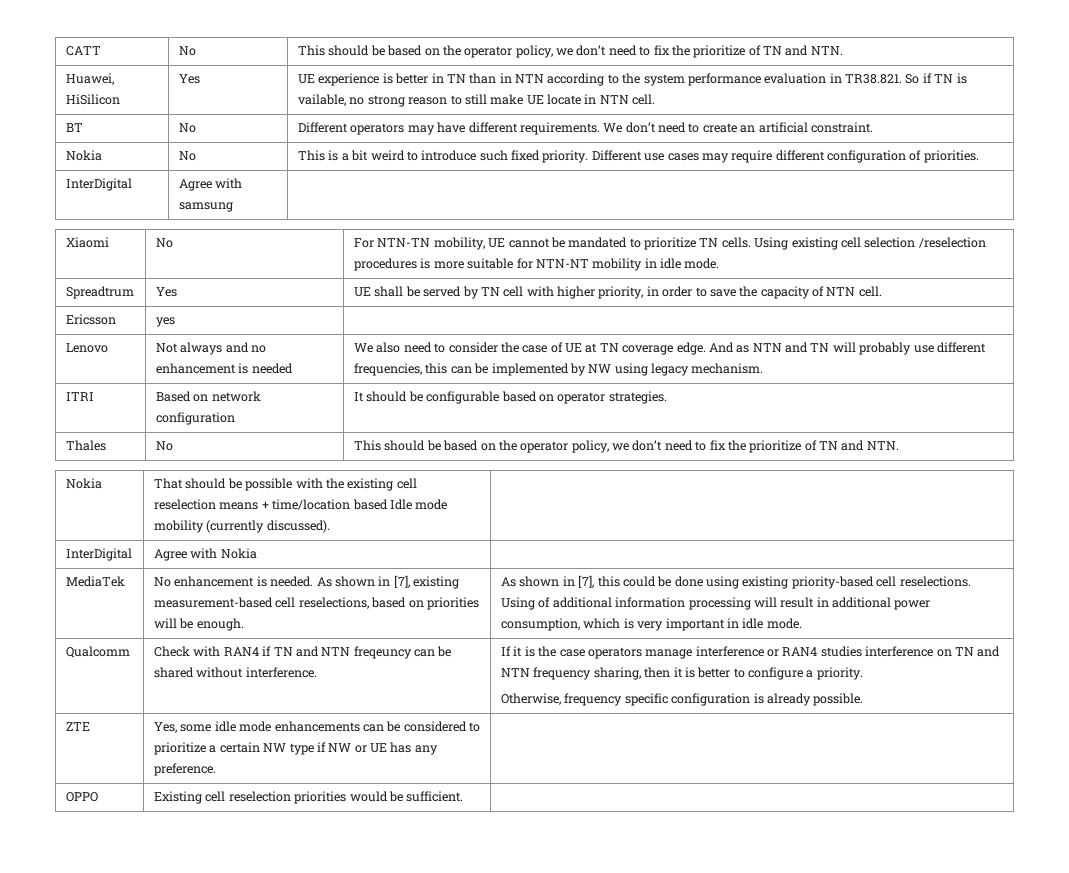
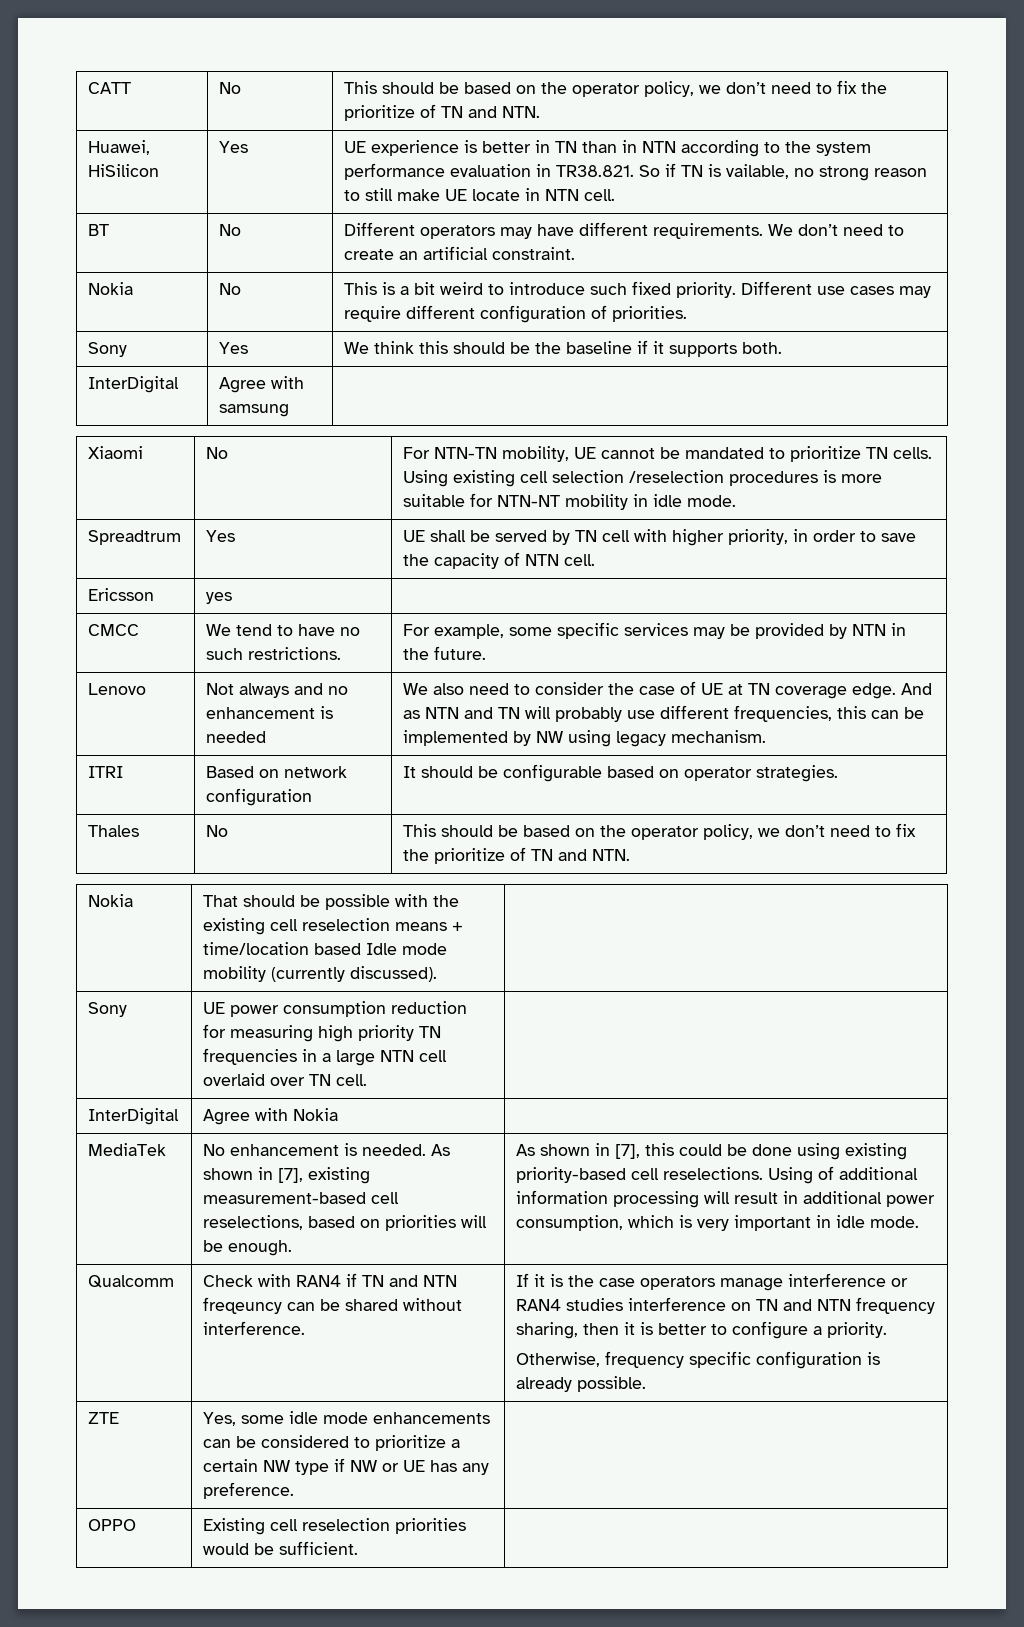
+ Sony | Yes | We think this should be the baseline if it supports both.
+ CMCC | We tend to have no such restrictions. | For example, some specific services may be provided by NTN in the future.
+ Sony | UE power consumption reduction for measuring high priority TN frequencies in a large NTN cell overlaid over TN cell. |

